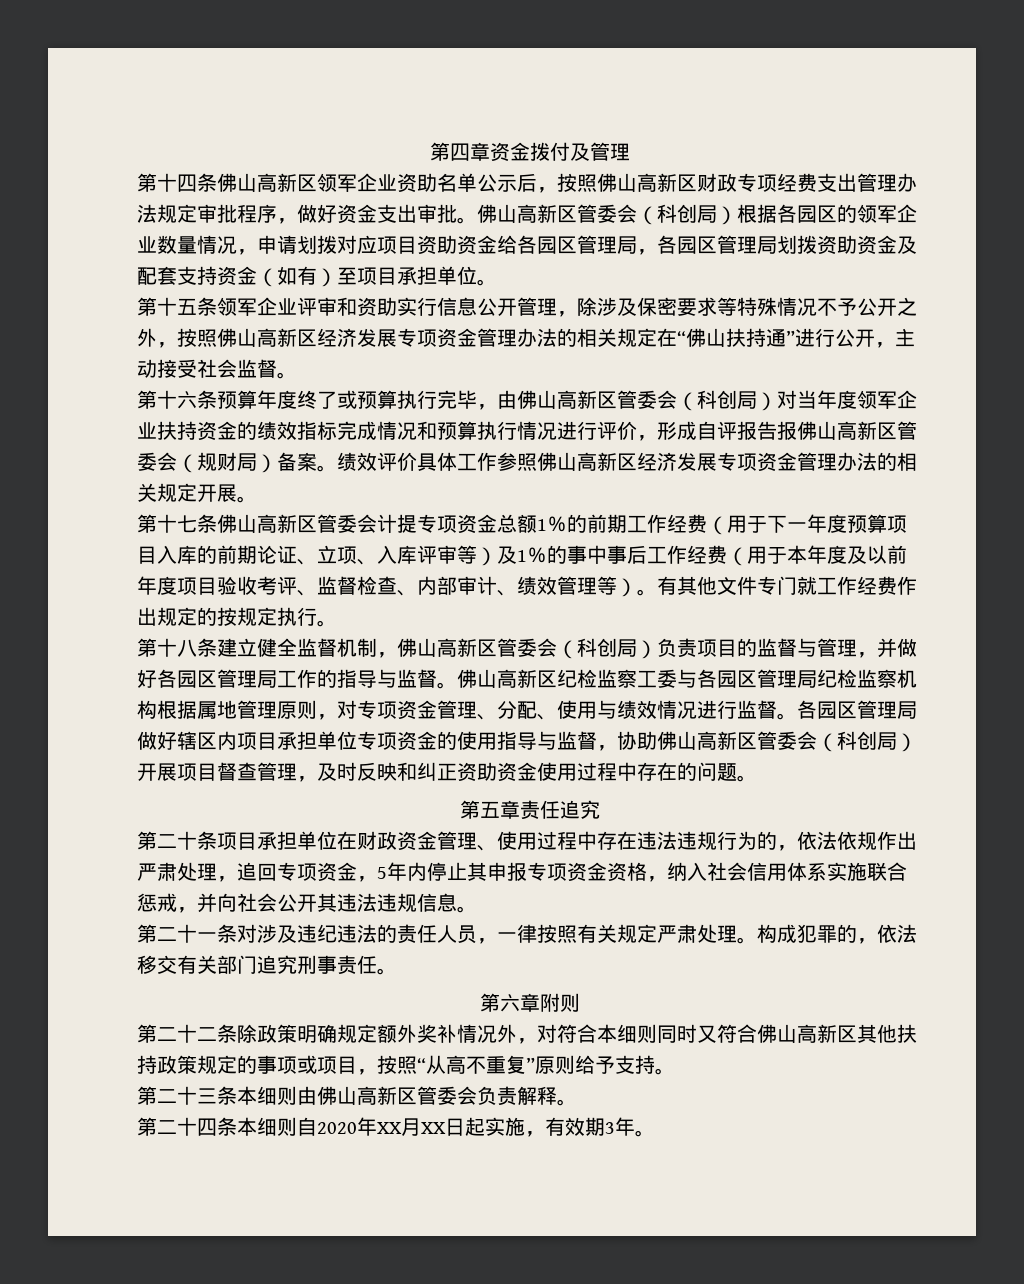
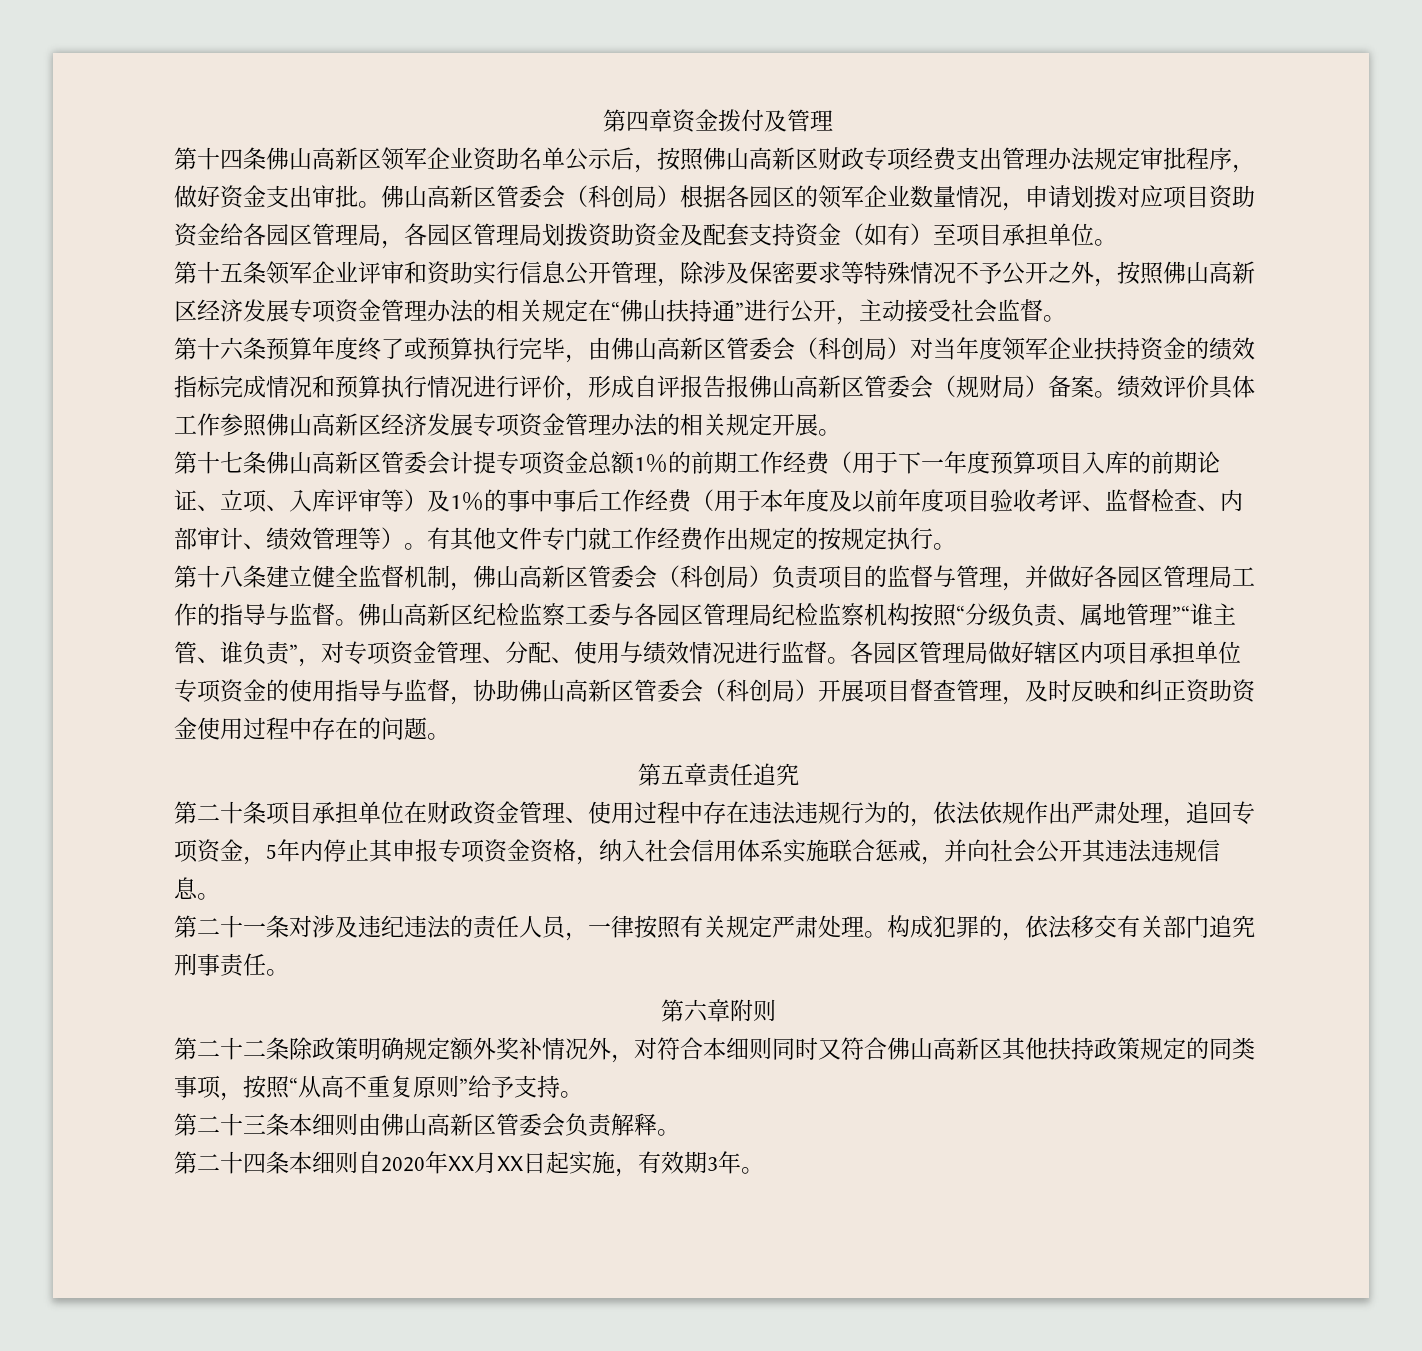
- 佛山高新区纪检监察工委与各园区管理局纪检监察机构根据属地管理原则，对专项资金管理、分配、使用与绩效情况进行监督。
+ 佛山高新区纪检监察工委与各园区管理局纪检监察机构按照“分级负责、属地管理”“谁主管、谁负责”，对专项资金管理、分配、使用与绩效情况进行监督。
- 第二十二条除政策明确规定额外奖补情况外，对符合本细则同时又符合佛山高新区其他扶持政策规定的事项或项目，按照“从高不重复”原则给予支持。
+ 第二十二条除政策明确规定额外奖补情况外，对符合本细则同时又符合佛山高新区其他扶持政策规定的同类事项，按照“从高不重复原则”给予支持。

